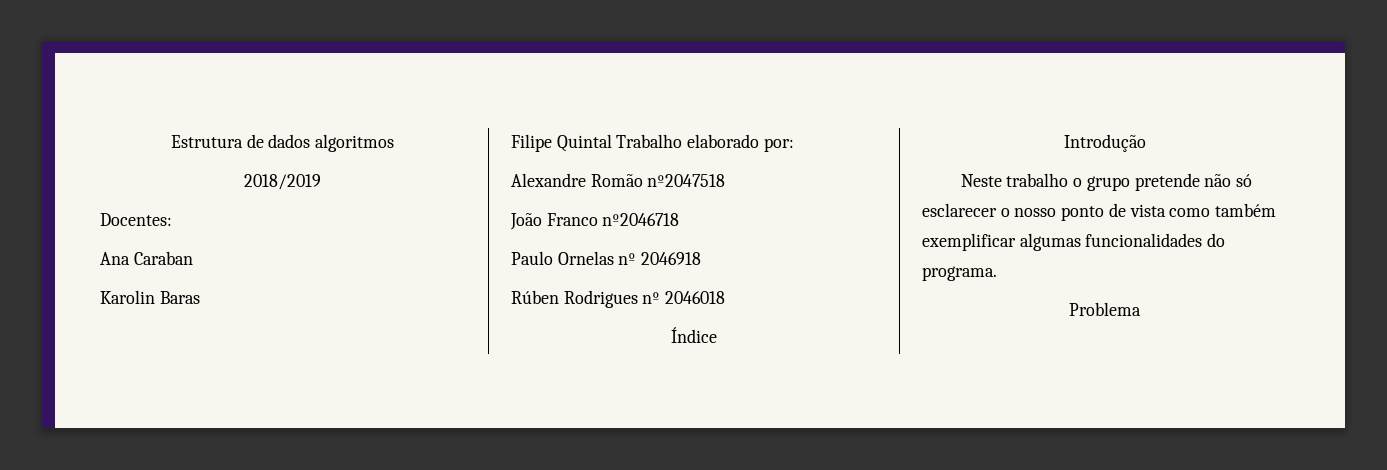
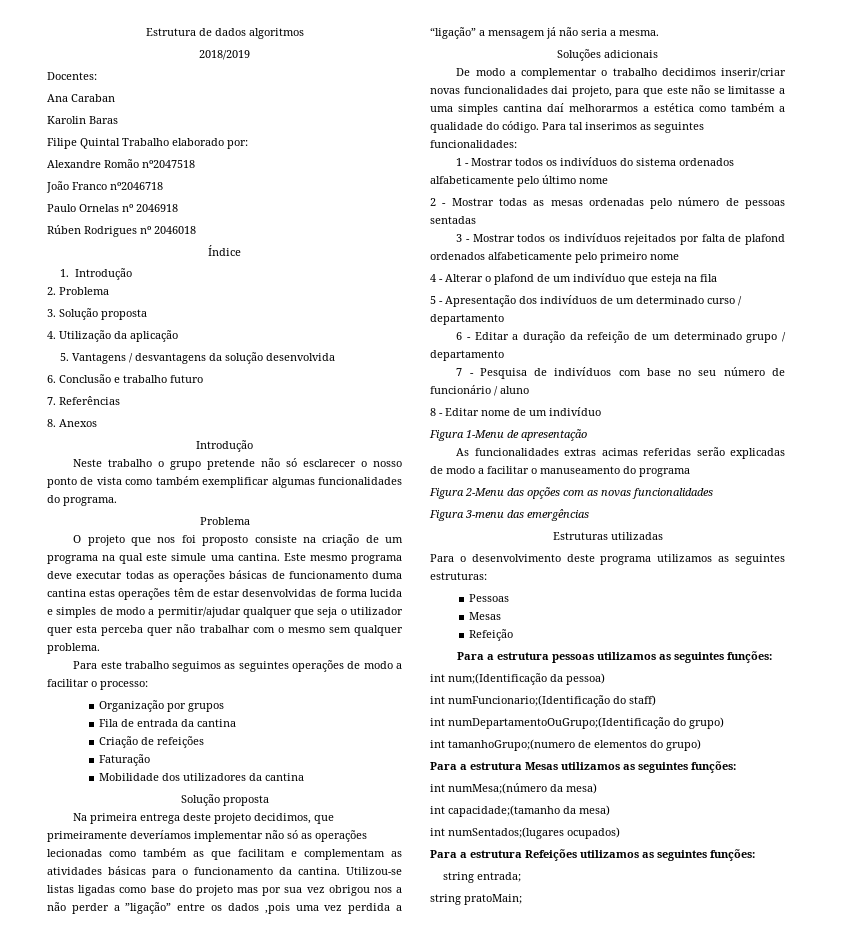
+ 1. Introdução
+ 2. Problema
+ 3. Solução proposta
+ 4. Utilização da aplicação
+ 5. Vantagens / desvantagens da solução desenvolvida
+ 6. Conclusão e trabalho futuro
+ 7. Referências
+ 8. Anexos
+ O projeto que nos foi proposto consiste na criação de um programa na qual este simule uma cantina. Este mesmo programa deve executar todas as operações básicas de funcionamento duma cantina estas operações têm de estar desenvolvidas de forma lucida e simples de modo a permitir/ajudar qualquer que seja o utilizador quer esta perceba quer não trabalhar com o mesmo sem qualquer problema.
+ Para este trabalho seguimos as seguintes operações de modo a facilitar o processo:
+ Organização por grupos
+ Fila de entrada da cantina
+ Criação de refeições
+ Faturação
+ Mobilidade dos utilizadores da cantina
+ Solução proposta
+ Na primeira entrega deste projeto decidimos, que primeiramente deveríamos implementar não só as operações lecionadas como também as que facilitam e complementam as atividades básicas para o funcionamento da cantina. Utilizou-se listas ligadas como base do projeto mas por sua vez obrigou nos a não perder a ”ligação” entre os dados ,pois uma vez perdida a “ligação” a mensagem já não seria a mesma.
+ Soluções adicionais
+ De modo a complementar o trabalho decidimos inserir/criar novas funcionalidades dai projeto, para que este não se limitasse a uma simples cantina daí melhorarmos a estética como também a qualidade do código. Para tal inserimos as seguintes funcionalidades:
+ 1 - Mostrar todos os indivíduos do sistema ordenados alfabeticamente pelo último nome
+ 2 - Mostrar todas as mesas ordenadas pelo número de pessoas sentadas
+ 3 - Mostrar todos os indivíduos rejeitados por falta de plafond ordenados alfabeticamente pelo primeiro nome
+ 4 - Alterar o plafond de um indivíduo que esteja na fila
+ 5 - Apresentação dos indivíduos de um determinado curso / departamento
+ 6 - Editar a duração da refeição de um determinado grupo / departamento
+ 7 - Pesquisa de indivíduos com base no seu número de funcionário / aluno
+ 8 - Editar nome de um indivíduo
+ Figura 1-Menu de apresentação
+ As funcionalidades extras acimas referidas serão explicadas de modo a facilitar o manuseamento do programa
+ Figura 2-Menu das opções com as novas funcionalidades
+ Figura 3-menu das emergências
+ Estruturas utilizadas
+ Para o desenvolvimento deste programa utilizamos as seguintes estruturas:
+ Pessoas
+ Mesas
+ Refeição
+ Para a estrutura pessoas utilizamos as seguintes funções:
+ int num;(Identificação da pessoa)
+ int numFuncionario;(Identificação do staff)
+ int numDepartamentoOuGrupo;(Identificação do grupo)
+ int tamanhoGrupo;(numero de elementos do grupo)
+ Para a estrutura Mesas utilizamos as seguintes funções:
+ int numMesa;(número da mesa)
+ int capacidade;(tamanho da mesa)
+ int numSentados;(lugares ocupados)
+ Para a estrutura Refeições utilizamos as seguintes funções:
+ string entrada;
+ string pratoMain;

